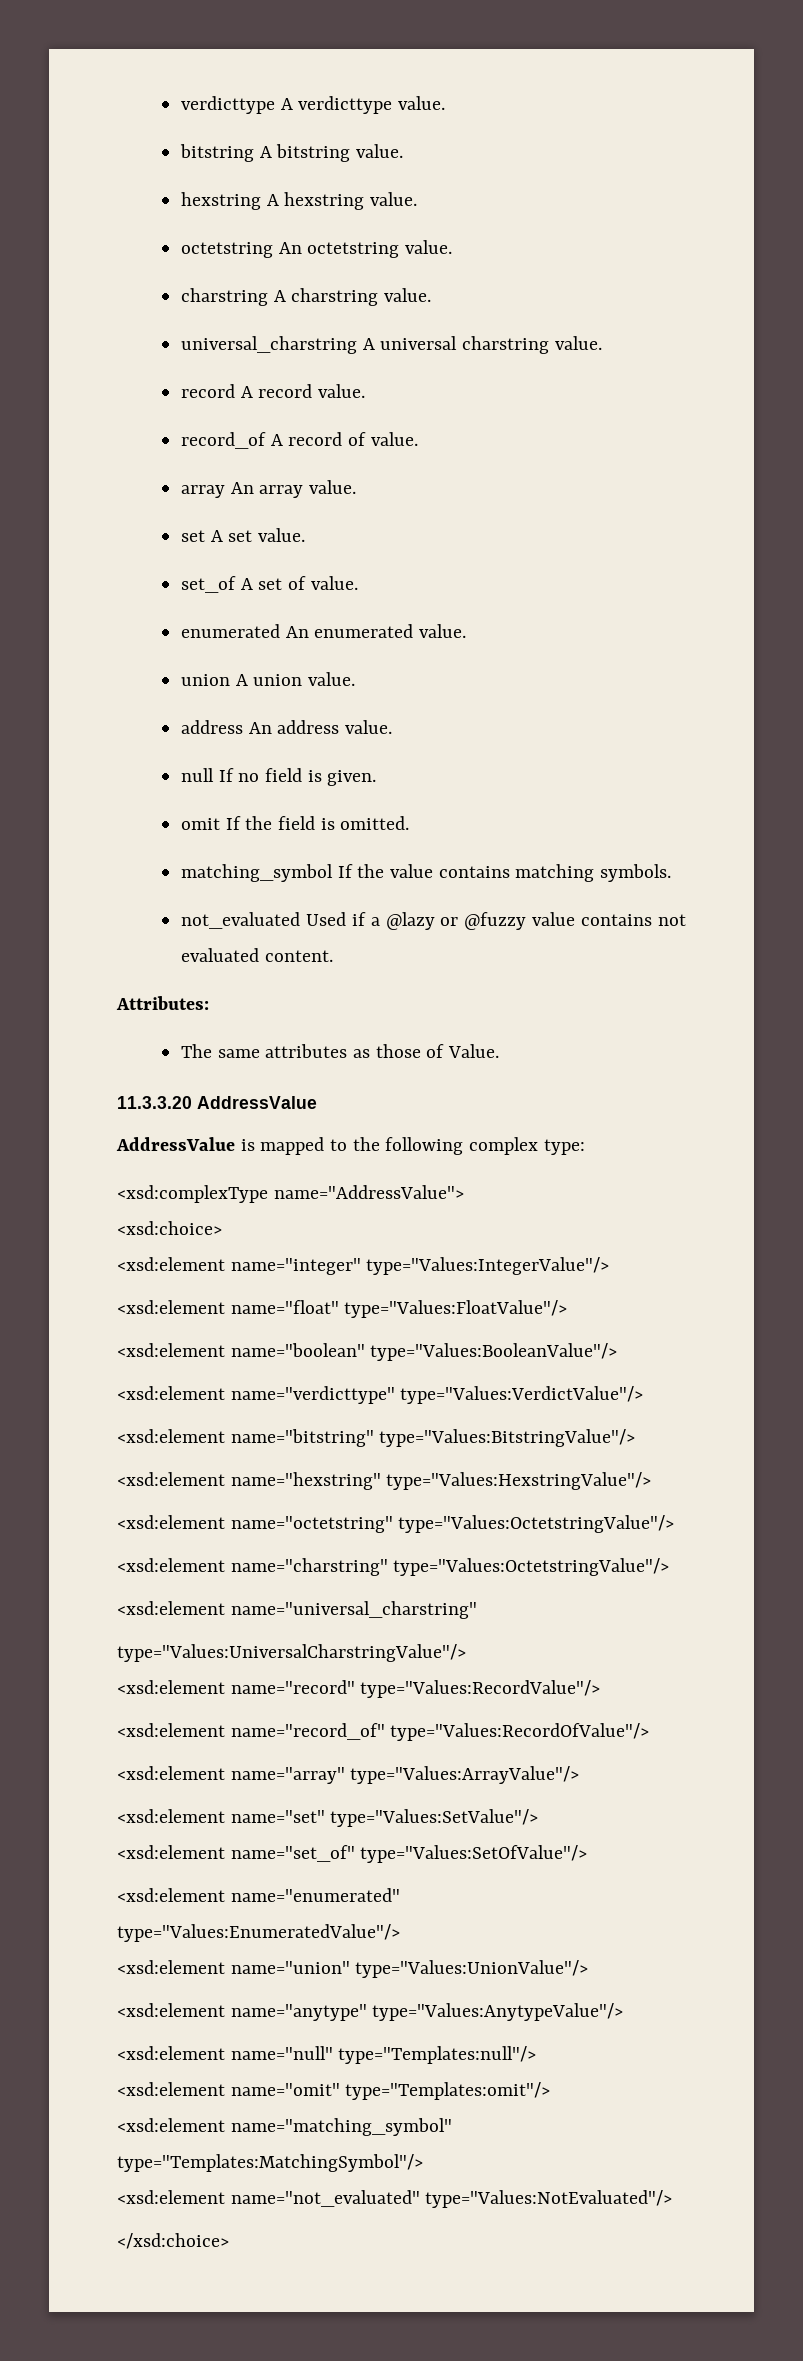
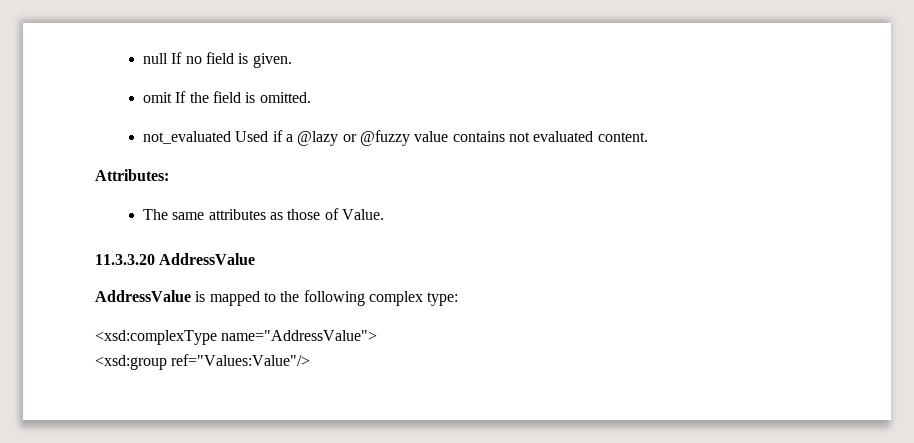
- verdicttype A verdicttype value.
- bitstring A bitstring value.
- hexstring A hexstring value.
- octetstring An octetstring value.
- charstring A charstring value.
- universal_charstring A universal charstring value.
- record A record value.
- record_of A record of value.
- array An array value.
- set A set value.
- set_of A set of value.
- enumerated An enumerated value.
- union A union value.
- address An address value.
- matching_symbol If the value contains matching symbols.
- <xsd:choice>
- <xsd:element name="integer" type="Values:IntegerValue"/>
- <xsd:element name="float" type="Values:FloatValue"/>
- <xsd:element name="boolean" type="Values:BooleanValue"/>
- <xsd:element name="verdicttype" type="Values:VerdictValue"/>
- <xsd:element name="bitstring" type="Values:BitstringValue"/>
- <xsd:element name="hexstring" type="Values:HexstringValue"/>
- <xsd:element name="octetstring" type="Values:OctetstringValue"/>
- <xsd:element name="charstring" type="Values:OctetstringValue"/>
- <xsd:element name="universal_charstring"
- type="Values:UniversalCharstringValue"/>
- <xsd:element name="record" type="Values:RecordValue"/>
- <xsd:element name="record_of" type="Values:RecordOfValue"/>
- <xsd:element name="array" type="Values:ArrayValue"/>
- <xsd:element name="set" type="Values:SetValue"/>
- <xsd:element name="set_of" type="Values:SetOfValue"/>
- <xsd:element name="enumerated" type="Values:EnumeratedValue"/>
- <xsd:element name="union" type="Values:UnionValue"/>
- <xsd:element name="anytype" type="Values:AnytypeValue"/>
- <xsd:element name="null" type="Templates:null"/>
- <xsd:element name="omit" type="Templates:omit"/>
- <xsd:element name="matching_symbol" type="Templates:MatchingSymbol"/>
- <xsd:element name="not_evaluated" type="Values:NotEvaluated"/>
- </xsd:choice>
+ <xsd:group ref="Values:Value"/>

